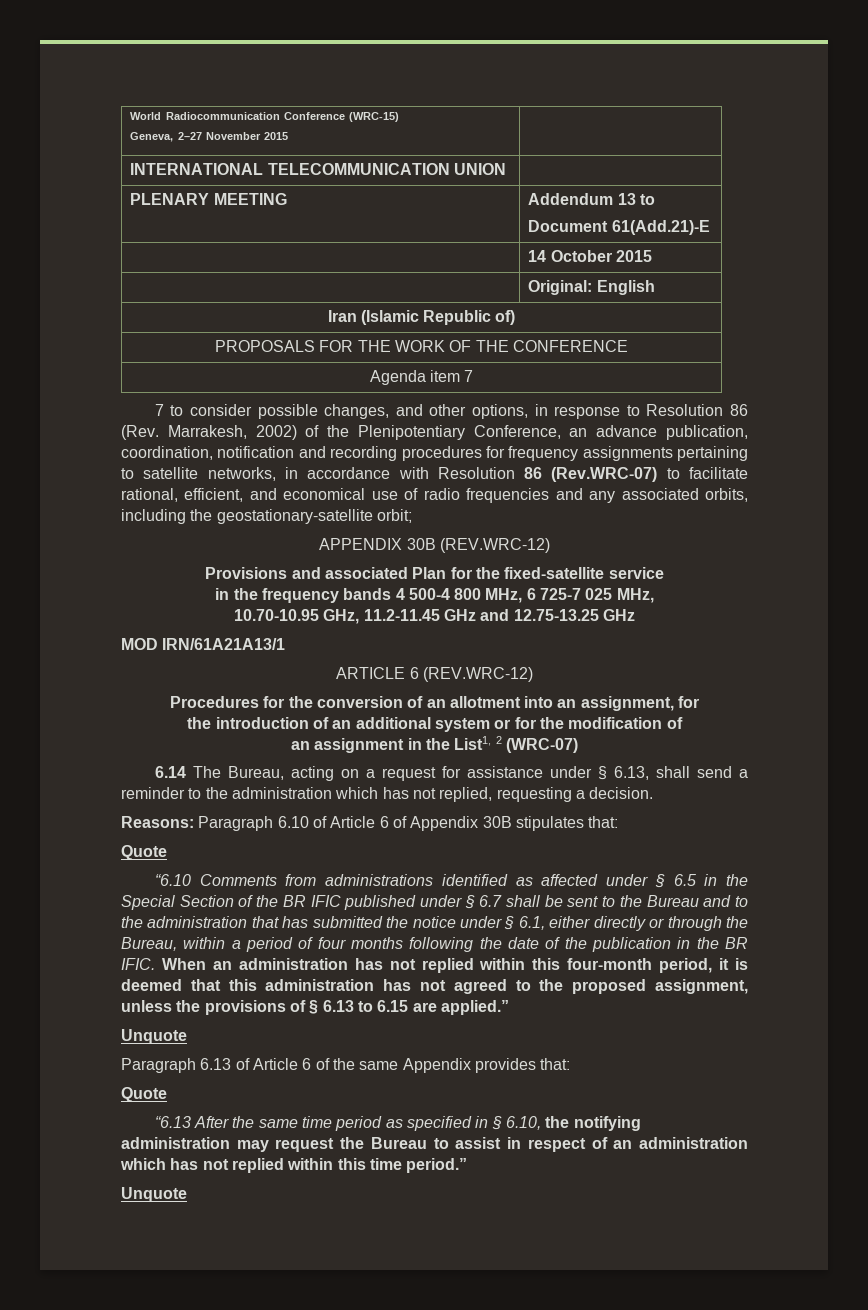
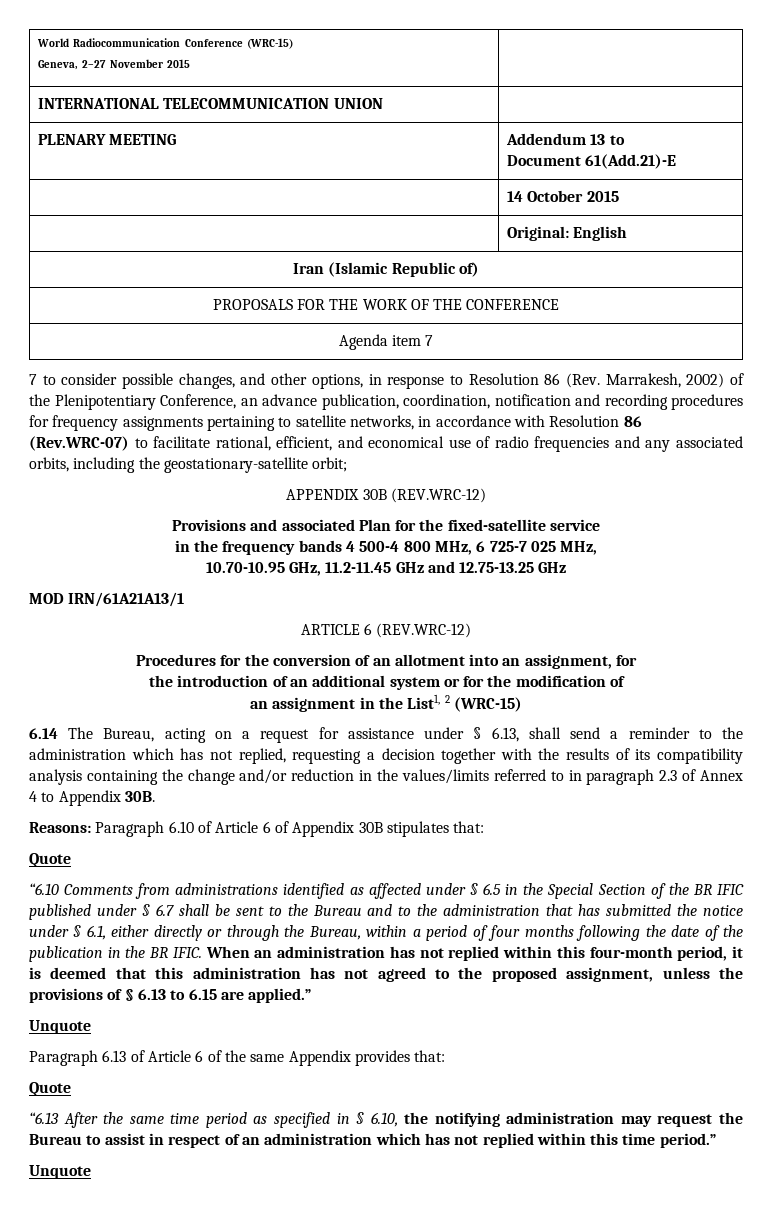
- an assignment in the List1, 2 (WRC-07)
+ an assignment in the List1, 2 (WRC-15)
- 6.14 The Bureau, acting on a request for assistance under § 6.13, shall send a reminder to the administration which has not replied, requesting a decision.
+ 6.14 The Bureau, acting on a request for assistance under § 6.13, shall send a reminder to the administration which has not replied, requesting a decision together with the results of its compatibility analysis containing the change and/or reduction in the values/limits referred to in paragraph 2.3 of Annex 4 to Appendix 30B.

